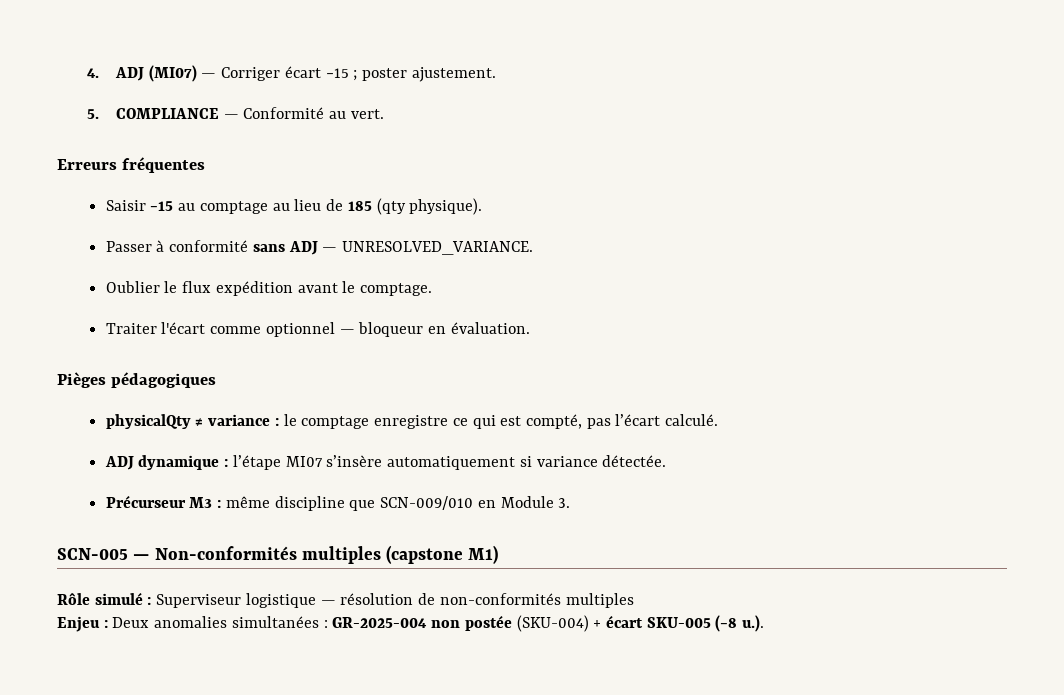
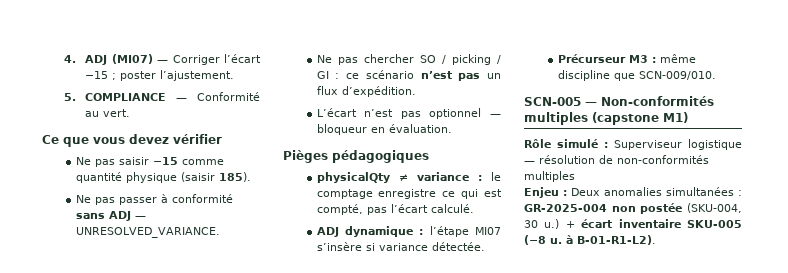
- 4. ADJ (MI07) — Corriger écart −15 ; poster ajustement.
+ 4. ADJ (MI07) — Corriger l’écart −15 ; poster l’ajustement.
- Erreurs fréquentes
- Saisir −15 au comptage au lieu de 185 (qty physique).
- Passer à conformité sans ADJ — UNRESOLVED_VARIANCE.
+ Ce que vous devez vérifier
+ Ne pas saisir −15 comme quantité physique (saisir 185).
+ Ne pas passer à conformité sans ADJ — UNRESOLVED_VARIANCE.
- Oublier le flux expédition avant le comptage.
- Traiter l'écart comme optionnel — bloqueur en évaluation.
+ Ne pas chercher SO / picking / GI : ce scénario n’est pas un flux d’expédition.
+ L’écart n’est pas optionnel — bloqueur en évaluation.
- ADJ dynamique : l’étape MI07 s’insère automatiquement si variance détectée.
+ ADJ dynamique : l’étape MI07 s’insère si variance détectée.
- Précurseur M3 : même discipline que SCN-009/010 en Module 3.
+ Précurseur M3 : même discipline que SCN-009/010.
- Enjeu : Deux anomalies simultanées : GR-2025-004 non postée (SKU-004) + écart SKU-005 (−8 u.).
+ Enjeu : Deux anomalies simultanées : GR-2025-004 non postée (SKU-004, 30 u.) + écart inventaire SKU-005 (−8 u. à B-01-R1-L2).

